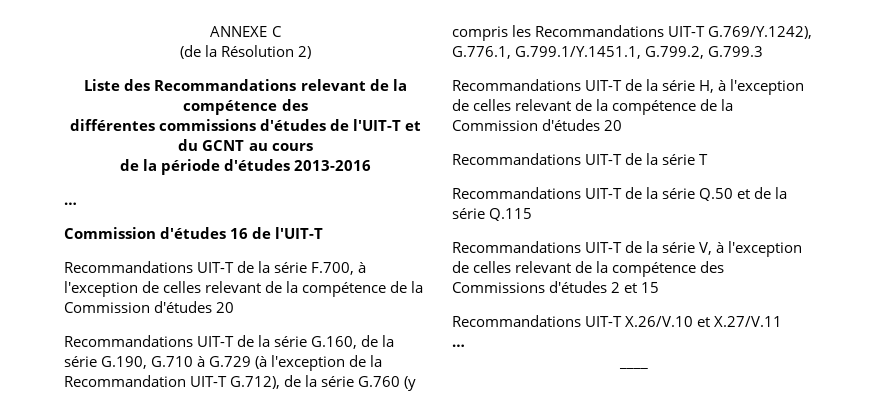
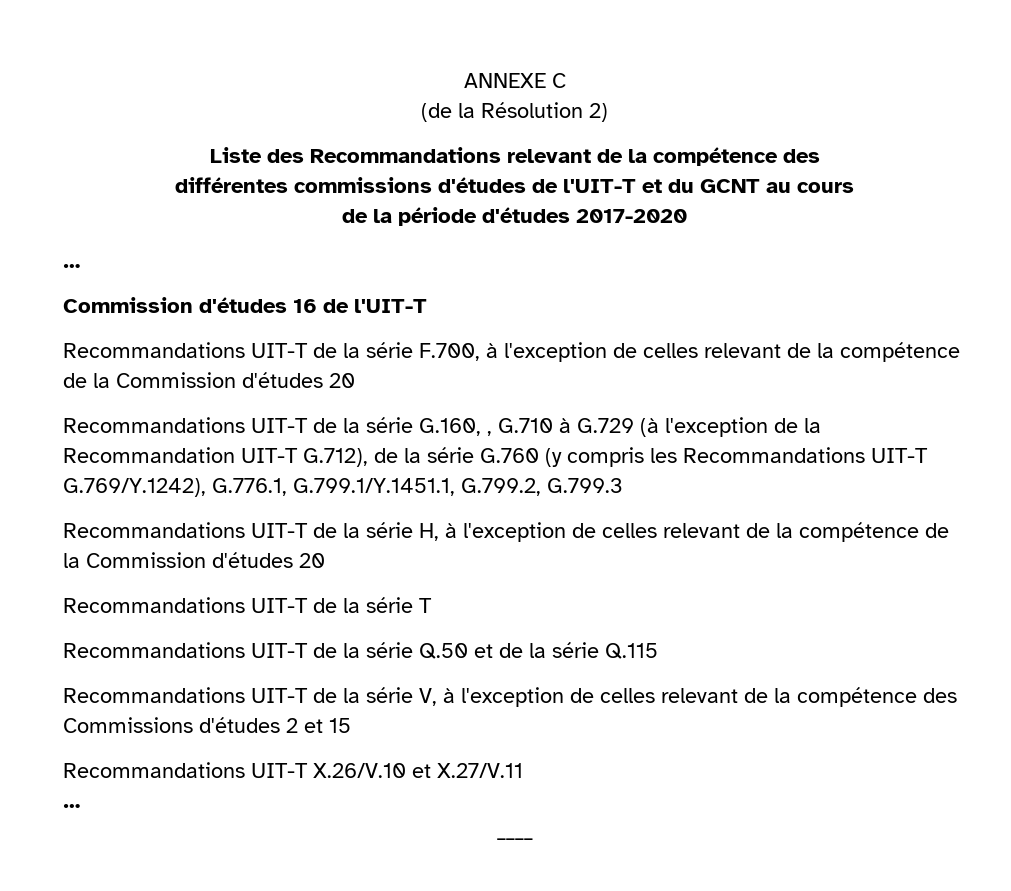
- de la période d'études 2013-2016
+ de la période d'études 2017-2020
- Recommandations UIT-T de la série G.160, de la série G.190, G.710 à G.729 (à l'exception de la Recommandation UIT-T G.712), de la série G.760 (y compris les Recommandations UIT-T G.769/Y.1242), G.776.1, G.799.1/Y.1451.1, G.799.2, G.799.3
+ Recommandations UIT-T de la série G.160, , G.710 à G.729 (à l'exception de la Recommandation UIT-T G.712), de la série G.760 (y compris les Recommandations UIT-T G.769/Y.1242), G.776.1, G.799.1/Y.1451.1, G.799.2, G.799.3

